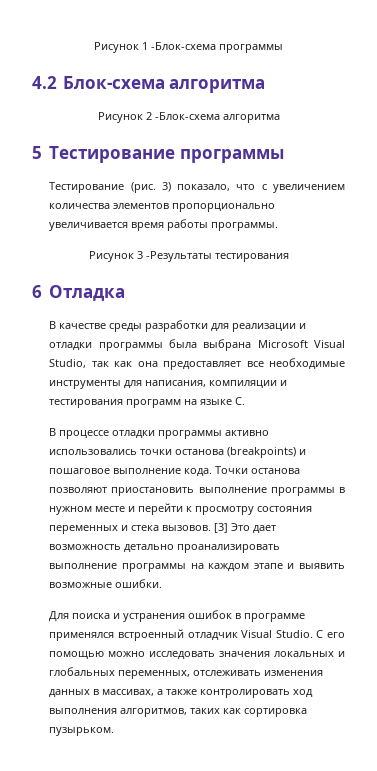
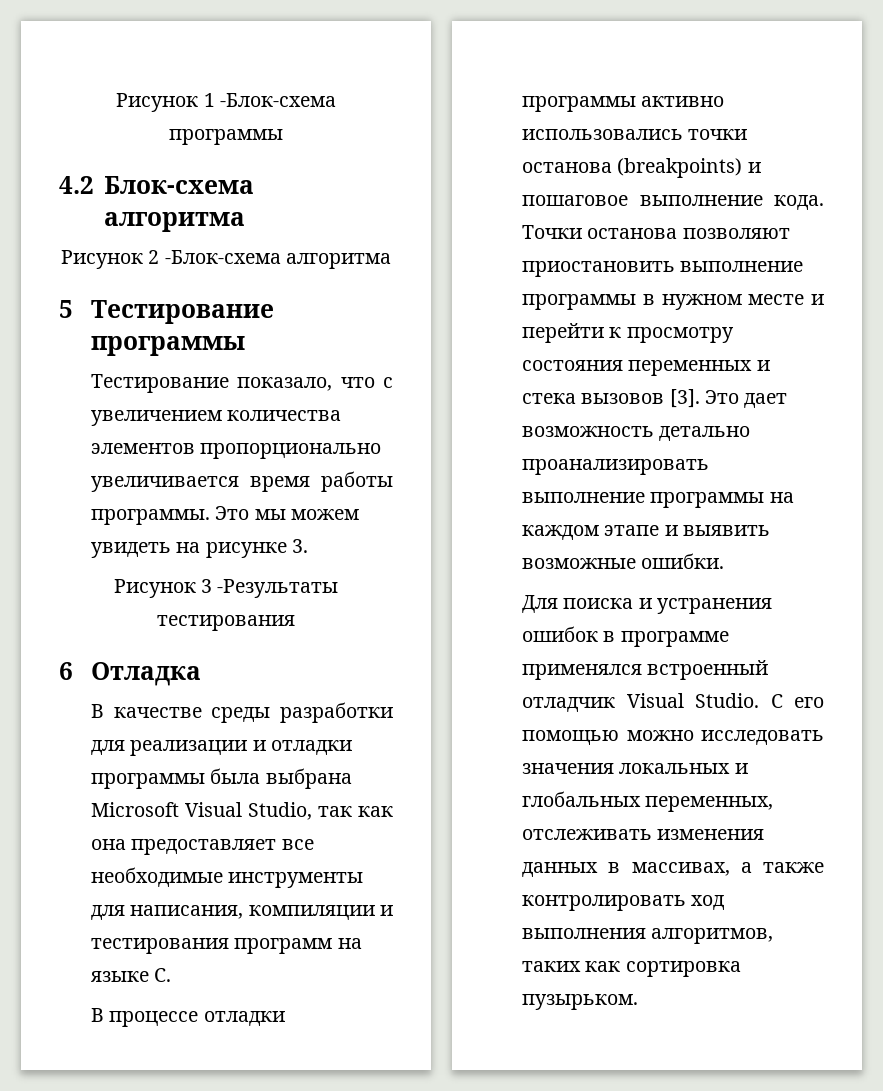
- Тестирование (рис. 3) показало, что с увеличением количества элементов пропорционально увеличивается время работы программы.
+ Тестирование показало, что с увеличением количества элементов пропорционально увеличивается время работы программы. Это мы можем увидеть на рисунке 3.
- Точки останова позволяют приостановить выполнение программы в нужном месте и перейти к просмотру состояния переменных и стека вызовов. [3] Это дает возможность детально проанализировать выполнение программы на каждом этапе и выявить возможные ошибки.
+ Точки останова позволяют приостановить выполнение программы в нужном месте и перейти к просмотру состояния переменных и стека вызовов [3]. Это дает возможность детально проанализировать выполнение программы на каждом этапе и выявить возможные ошибки.

